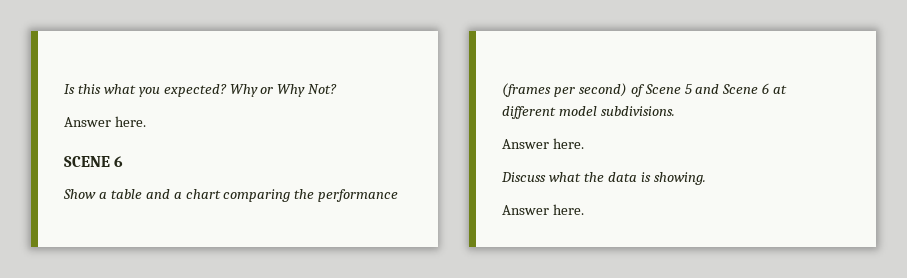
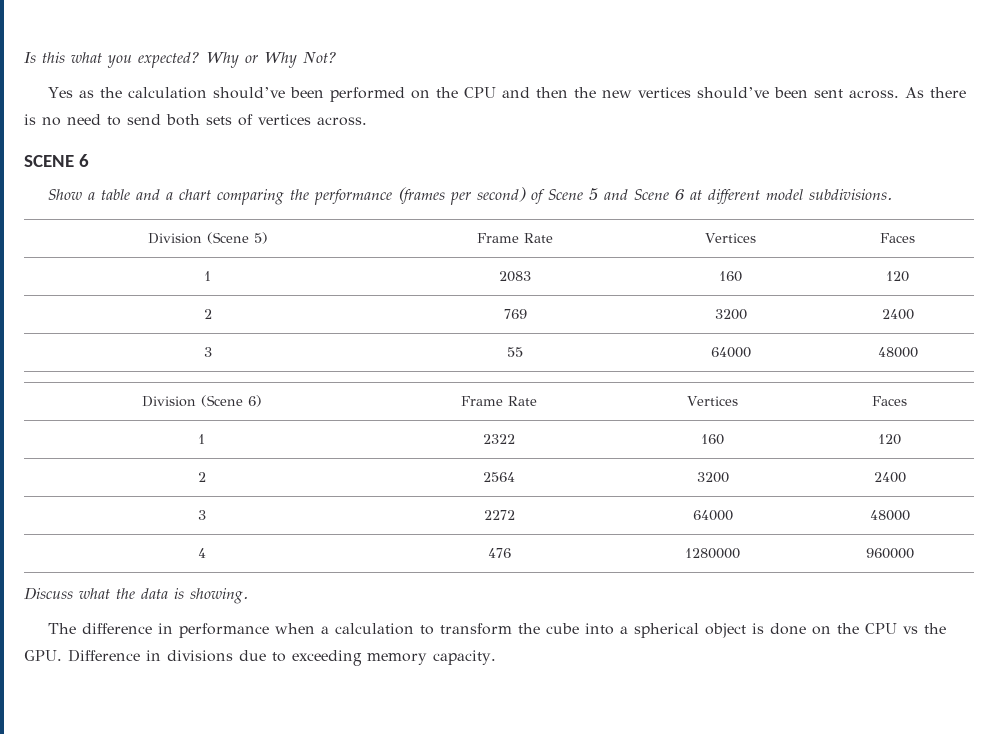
  Why or Why Not?
- Answer here.
+ Yes as the calculation should’ve been performed on the CPU and then the new vertices should’ve been sent across. As there is no need to send both sets of vertices across.
  Show a table and a chart comparing the performance (frames per second) of Scene 5 and Scene 6 at different model subdivisions.
- Answer here.
+ Division (Scene 5) | Frame Rate | Vertices | Faces
+ 1 | 2083 | 160 | 120
+ 2 | 769 | 3200 | 2400
+ 3 | 55 | 64000 | 48000
+ Division (Scene 6) | Frame Rate | Vertices | Faces
+ 1 | 2322 | 160 | 120
+ 2 | 2564 | 3200 | 2400
+ 3 | 2272 | 64000 | 48000
+ 4 | 476 | 1280000 | 960000
  Discuss what the data is showing.
- Answer here.
+ The difference in performance when a calculation to transform the cube into a spherical object is done on the CPU vs the GPU. Difference in divisions due to exceeding memory capacity.

